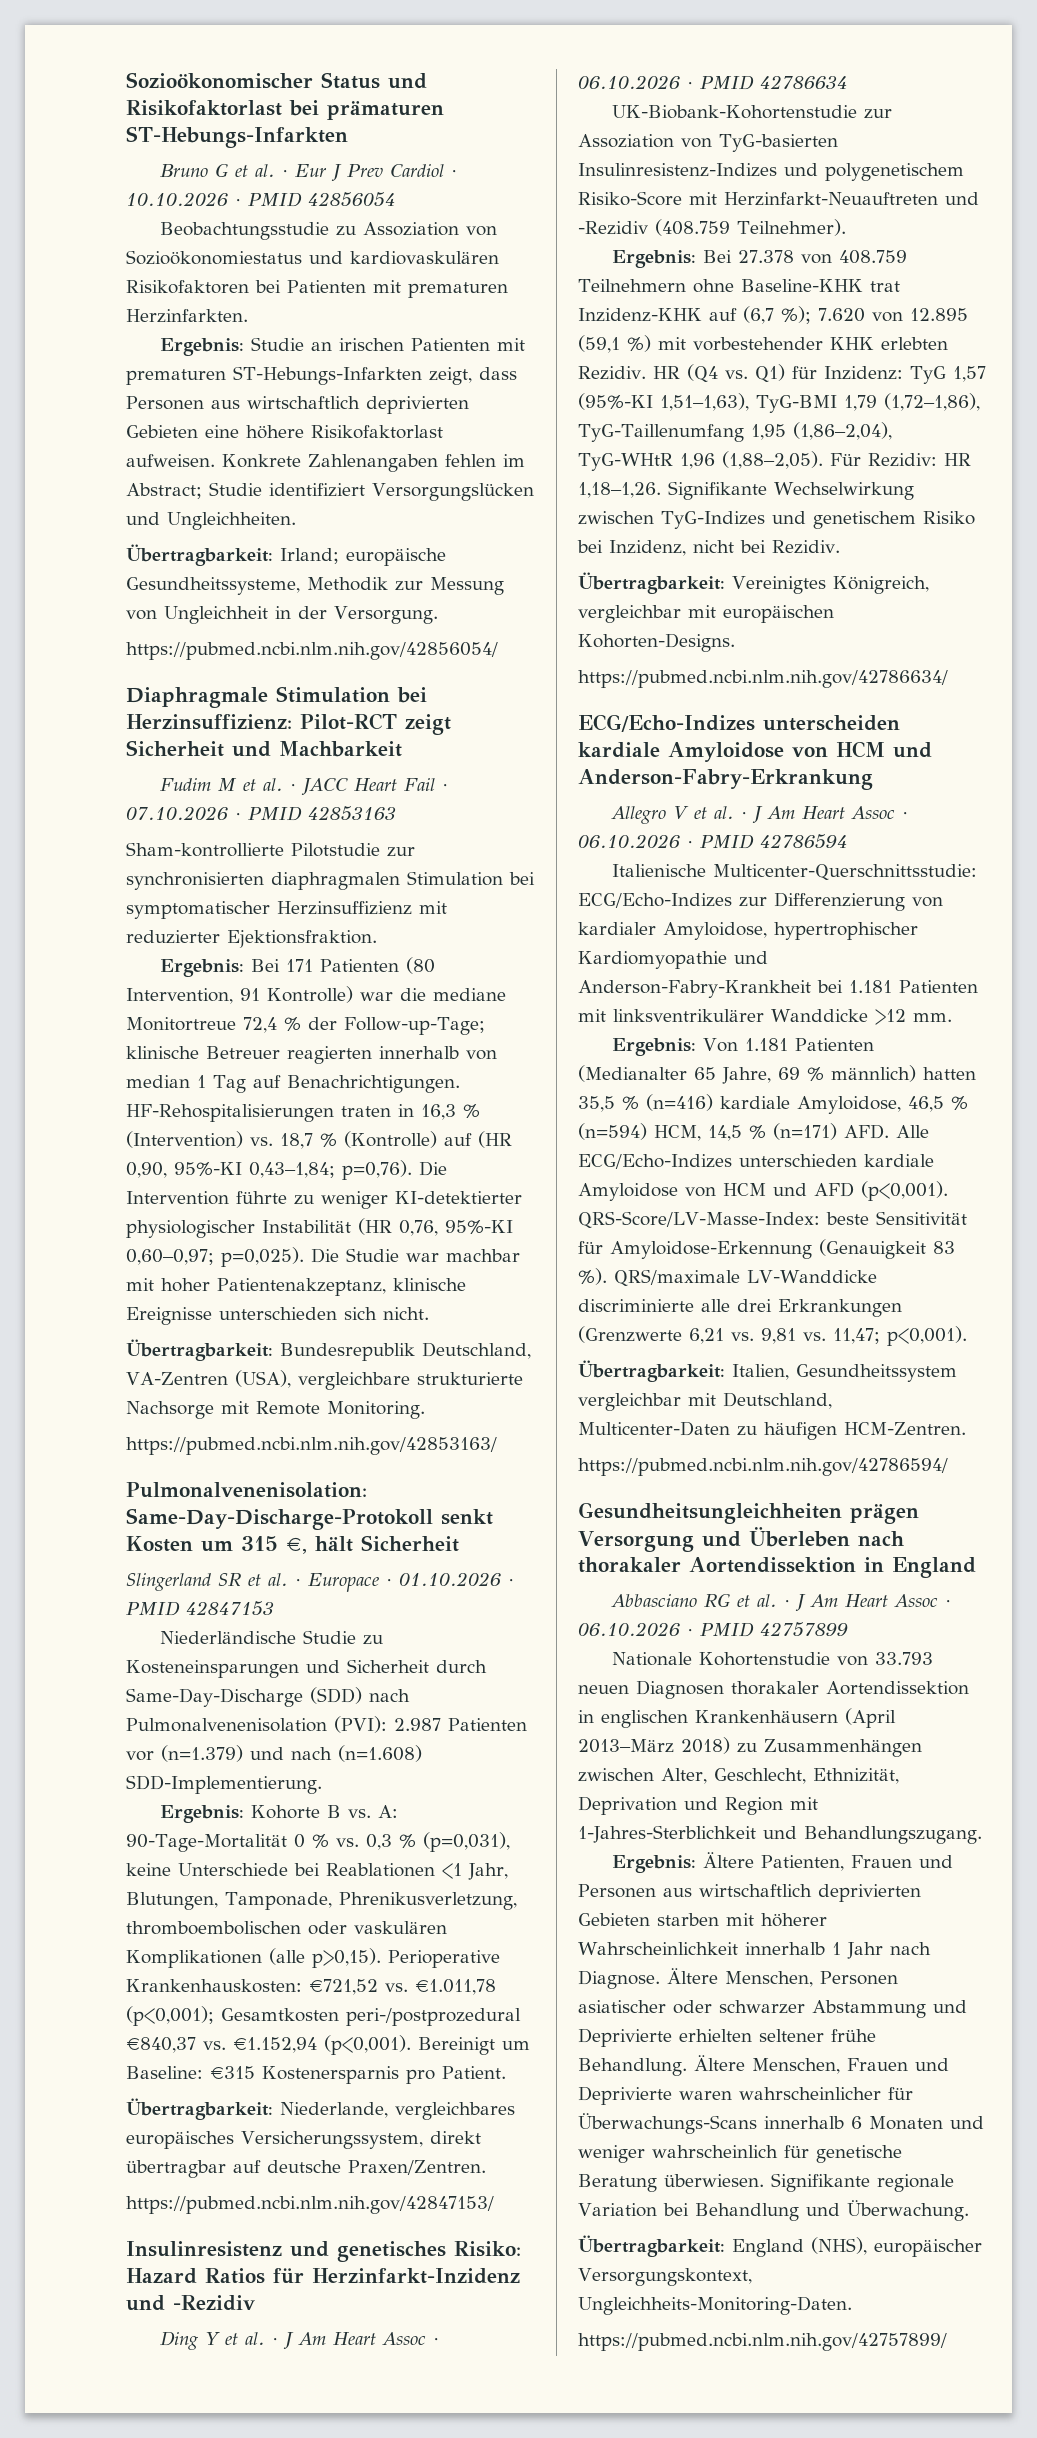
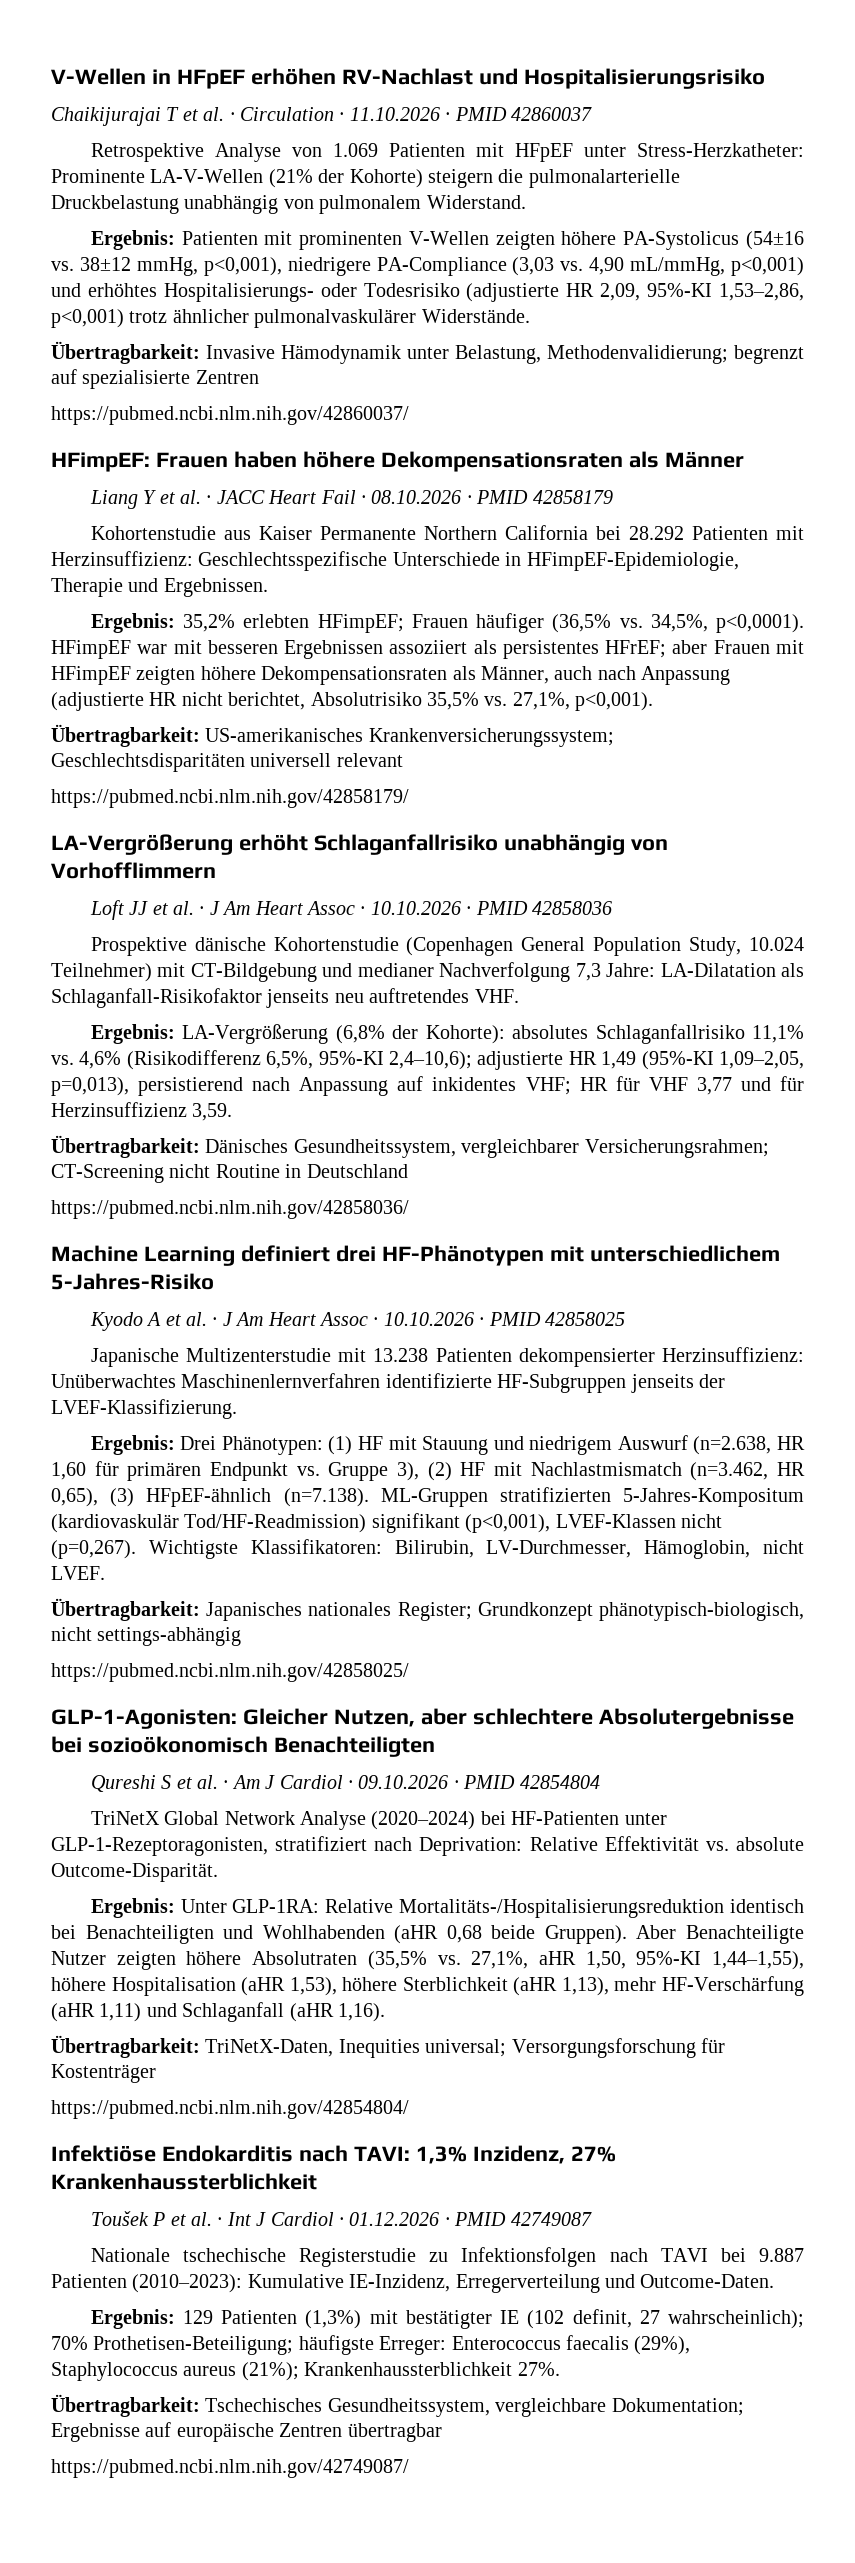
- Sozioökonomischer Status und Risikofaktorlast bei prämaturen ST-Hebungs-Infarkten
- Bruno G et al. · Eur J Prev Cardiol · 10.10.2026 · PMID 42856054
- Beobachtungsstudie zu Assoziation von Sozioökonomiestatus und kardiovaskulären Risikofaktoren bei Patienten mit prematuren Herzinfarkten.
- Ergebnis: Studie an irischen Patienten mit prematuren ST-Hebungs-Infarkten zeigt, dass Personen aus wirtschaftlich deprivierten Gebieten eine höhere Risikofaktorlast aufweisen. Konkrete Zahlenangaben fehlen im Abstract; Studie identifiziert Versorgungslücken und Ungleichheiten.
- Übertragbarkeit: Irland; europäische Gesundheitssysteme, Methodik zur Messung von Ungleichheit in der Versorgung.
- https://pubmed.ncbi.nlm.nih.gov/42856054/
- Diaphragmale Stimulation bei Herzinsuffizienz: Pilot-RCT zeigt Sicherheit und Machbarkeit
- Fudim M et al. · JACC Heart Fail · 07.10.2026 · PMID 42853163
- Sham-kontrollierte Pilotstudie zur synchronisierten diaphragmalen Stimulation bei symptomatischer Herzinsuffizienz mit reduzierter Ejektionsfraktion.
- Ergebnis: Bei 171 Patienten (80 Intervention, 91 Kontrolle) war die mediane Monitortreue 72,4 % der Follow-up-Tage; klinische Betreuer reagierten innerhalb von median 1 Tag auf Benachrichtigungen. HF-Rehospitalisierungen traten in 16,3 % (Intervention) vs. 18,7 % (Kontrolle) auf (HR 0,90, 95%-KI 0,43–1,84; p=0,76). Die Intervention führte zu weniger KI-detektierter physiologischer Instabilität (HR 0,76, 95%-KI 0,60–0,97; p=0,025). Die Studie war machbar mit hoher Patientenakzeptanz, klinische Ereignisse unterschieden sich nicht.
- Übertragbarkeit: Bundesrepublik Deutschland, VA-Zentren (USA), vergleichbare strukturierte Nachsorge mit Remote Monitoring.
- https://pubmed.ncbi.nlm.nih.gov/42853163/
- Pulmonalvenenisolation: Same-Day-Discharge-Protokoll senkt Kosten um 315 €, hält Sicherheit
- Slingerland SR et al. · Europace · 01.10.2026 · PMID 42847153
- Niederländische Studie zu Kosteneinsparungen und Sicherheit durch Same-Day-Discharge (SDD) nach Pulmonalvenenisolation (PVI): 2.987 Patienten vor (n=1.379) und nach (n=1.608) SDD-Implementierung.
- Ergebnis: Kohorte B vs. A: 90-Tage-Mortalität 0 % vs. 0,3 % (p=0,031), keine Unterschiede bei Reablationen <1 Jahr, Blutungen, Tamponade, Phrenikusverletzung, thromboembolischen oder vaskulären Komplikationen (alle p>0,15). Perioperative Krankenhauskosten: €721,52 vs. €1.011,78 (p<0,001); Gesamtkosten peri-/postprozedural €840,37 vs. €1.152,94 (p<0,001). Bereinigt um Baseline: €315 Kostenersparnis pro Patient.
- Übertragbarkeit: Niederlande, vergleichbares europäisches Versicherungssystem, direkt übertragbar auf deutsche Praxen/Zentren.
- https://pubmed.ncbi.nlm.nih.gov/42847153/
- Insulinresistenz und genetisches Risiko: Hazard Ratios für Herzinfarkt-Inzidenz und -Rezidiv
- Ding Y et al. · J Am Heart Assoc · 06.10.2026 · PMID 42786634
- UK-Biobank-Kohortenstudie zur Assoziation von TyG-basierten Insulinresistenz-Indizes und polygenetischem Risiko-Score mit Herzinfarkt-Neuauftreten und -Rezidiv (408.759 Teilnehmer).
- Ergebnis: Bei 27.378 von 408.759 Teilnehmern ohne Baseline-KHK trat Inzidenz-KHK auf (6,7 %); 7.620 von 12.895 (59,1 %) mit vorbestehender KHK erlebten Rezidiv. HR (Q4 vs. Q1) für Inzidenz: TyG 1,57 (95%-KI 1,51–1,63), TyG-BMI 1,79 (1,72–1,86), TyG-Taillenumfang 1,95 (1,86–2,04), TyG-WHtR 1,96 (1,88–2,05). Für Rezidiv: HR 1,18–1,26. Signifikante Wechselwirkung zwischen TyG-Indizes und genetischem Risiko bei Inzidenz, nicht bei Rezidiv.
- Übertragbarkeit: Vereinigtes Königreich, vergleichbar mit europäischen Kohorten-Designs.
- https://pubmed.ncbi.nlm.nih.gov/42786634/
- ECG/Echo-Indizes unterscheiden kardiale Amyloidose von HCM und Anderson-Fabry-Erkrankung
- Allegro V et al. · J Am Heart Assoc · 06.10.2026 · PMID 42786594
- Italienische Multicenter-Querschnittsstudie: ECG/Echo-Indizes zur Differenzierung von kardialer Amyloidose, hypertrophischer Kardiomyopathie und Anderson-Fabry-Krankheit bei 1.181 Patienten mit linksventrikulärer Wanddicke >12 mm.
- Ergebnis: Von 1.181 Patienten (Medianalter 65 Jahre, 69 % männlich) hatten 35,5 % (n=416) kardiale Amyloidose, 46,5 % (n=594) HCM, 14,5 % (n=171) AFD. Alle ECG/Echo-Indizes unterschieden kardiale Amyloidose von HCM und AFD (p<0,001). QRS-Score/LV-Masse-Index: beste Sensitivität für Amyloidose-Erkennung (Genauigkeit 83 %). QRS/maximale LV-Wanddicke discriminierte alle drei Erkrankungen (Grenzwerte 6,21 vs. 9,81 vs. 11,47; p<0,001).
- Übertragbarkeit: Italien, Gesundheitssystem vergleichbar mit Deutschland, Multicenter-Daten zu häufigen HCM-Zentren.
- https://pubmed.ncbi.nlm.nih.gov/42786594/
- Gesundheitsungleichheiten prägen Versorgung und Überleben nach thorakaler Aortendissektion in England
- Abbasciano RG et al. · J Am Heart Assoc · 06.10.2026 · PMID 42757899
- Nationale Kohortenstudie von 33.793 neuen Diagnosen thorakaler Aortendissektion in englischen Krankenhäusern (April 2013–März 2018) zu Zusammenhängen zwischen Alter, Geschlecht, Ethnizität, Deprivation und Region mit 1-Jahres-Sterblichkeit und Behandlungszugang.
- Ergebnis: Ältere Patienten, Frauen und Personen aus wirtschaftlich deprivierten Gebieten starben mit höherer Wahrscheinlichkeit innerhalb 1 Jahr nach Diagnose. Ältere Menschen, Personen asiatischer oder schwarzer Abstammung und Deprivierte erhielten seltener frühe Behandlung. Ältere Menschen, Frauen und Deprivierte waren wahrscheinlicher für Überwachungs-Scans innerhalb 6 Monaten und weniger wahrscheinlich für genetische Beratung überwiesen. Signifikante regionale Variation bei Behandlung und Überwachung.
- Übertragbarkeit: England (NHS), europäischer Versorgungskontext, Ungleichheits-Monitoring-Daten.
- https://pubmed.ncbi.nlm.nih.gov/42757899/
+ V-Wellen in HFpEF erhöhen RV-Nachlast und Hospitalisierungsrisiko
+ Chaikijurajai T et al. · Circulation · 11.10.2026 · PMID 42860037
+ Retrospektive Analyse von 1.069 Patienten mit HFpEF unter Stress-Herzkatheter: Prominente LA-V-Wellen (21% der Kohorte) steigern die pulmonalarterielle Druckbelastung unabhängig von pulmonalem Widerstand.
+ Ergebnis: Patienten mit prominenten V-Wellen zeigten höhere PA-Systolicus (54±16 vs. 38±12 mmHg, p<0,001), niedrigere PA-Compliance (3,03 vs. 4,90 mL/mmHg, p<0,001) und erhöhtes Hospitalisierungs- oder Todesrisiko (adjustierte HR 2,09, 95%-KI 1,53–2,86, p<0,001) trotz ähnlicher pulmonalvaskulärer Widerstände.
+ Übertragbarkeit: Invasive Hämodynamik unter Belastung, Methodenvalidierung; begrenzt auf spezialisierte Zentren
+ https://pubmed.ncbi.nlm.nih.gov/42860037/
+ HFimpEF: Frauen haben höhere Dekompensationsraten als Männer
+ Liang Y et al. · JACC Heart Fail · 08.10.2026 · PMID 42858179
+ Kohortenstudie aus Kaiser Permanente Northern California bei 28.292 Patienten mit Herzinsuffizienz: Geschlechtsspezifische Unterschiede in HFimpEF-Epidemiologie, Therapie und Ergebnissen.
+ Ergebnis: 35,2% erlebten HFimpEF; Frauen häufiger (36,5% vs. 34,5%, p<0,0001). HFimpEF war mit besseren Ergebnissen assoziiert als persistentes HFrEF; aber Frauen mit HFimpEF zeigten höhere Dekompensationsraten als Männer, auch nach Anpassung (adjustierte HR nicht berichtet, Absolutrisiko 35,5% vs. 27,1%, p<0,001).
+ Übertragbarkeit: US-amerikanisches Krankenversicherungssystem; Geschlechtsdisparitäten universell relevant
+ https://pubmed.ncbi.nlm.nih.gov/42858179/
+ LA-Vergrößerung erhöht Schlaganfallrisiko unabhängig von Vorhofflimmern
+ Loft JJ et al. · J Am Heart Assoc · 10.10.2026 · PMID 42858036
+ Prospektive dänische Kohortenstudie (Copenhagen General Population Study, 10.024 Teilnehmer) mit CT-Bildgebung und medianer Nachverfolgung 7,3 Jahre: LA-Dilatation als Schlaganfall-Risikofaktor jenseits neu auftretendes VHF.
+ Ergebnis: LA-Vergrößerung (6,8% der Kohorte): absolutes Schlaganfallrisiko 11,1% vs. 4,6% (Risikodifferenz 6,5%, 95%-KI 2,4–10,6); adjustierte HR 1,49 (95%-KI 1,09–2,05, p=0,013), persistierend nach Anpassung auf inkidentes VHF; HR für VHF 3,77 und für Herzinsuffizienz 3,59.
+ Übertragbarkeit: Dänisches Gesundheitssystem, vergleichbarer Versicherungsrahmen; CT-Screening nicht Routine in Deutschland
+ https://pubmed.ncbi.nlm.nih.gov/42858036/
+ Machine Learning definiert drei HF-Phänotypen mit unterschiedlichem 5-Jahres-Risiko
+ Kyodo A et al. · J Am Heart Assoc · 10.10.2026 · PMID 42858025
+ Japanische Multizenterstudie mit 13.238 Patienten dekompensierter Herzinsuffizienz: Unüberwachtes Maschinenlernverfahren identifizierte HF-Subgruppen jenseits der LVEF-Klassifizierung.
+ Ergebnis: Drei Phänotypen: (1) HF mit Stauung und niedrigem Auswurf (n=2.638, HR 1,60 für primären Endpunkt vs. Gruppe 3), (2) HF mit Nachlastmismatch (n=3.462, HR 0,65), (3) HFpEF-ähnlich (n=7.138). ML-Gruppen stratifizierten 5-Jahres-Kompositum (kardiovaskulär Tod/HF-Readmission) signifikant (p<0,001), LVEF-Klassen nicht (p=0,267). Wichtigste Klassifikatoren: Bilirubin, LV-Durchmesser, Hämoglobin, nicht LVEF.
+ Übertragbarkeit: Japanisches nationales Register; Grundkonzept phänotypisch-biologisch, nicht settings-abhängig
+ https://pubmed.ncbi.nlm.nih.gov/42858025/
+ GLP-1-Agonisten: Gleicher Nutzen, aber schlechtere Absolutergebnisse bei sozioökonomisch Benachteiligten
+ Qureshi S et al. · Am J Cardiol · 09.10.2026 · PMID 42854804
+ TriNetX Global Network Analyse (2020–2024) bei HF-Patienten unter GLP-1-Rezeptoragonisten, stratifiziert nach Deprivation: Relative Effektivität vs. absolute Outcome-Disparität.
+ Ergebnis: Unter GLP-1RA: Relative Mortalitäts-/Hospitalisierungsreduktion identisch bei Benachteiligten und Wohlhabenden (aHR 0,68 beide Gruppen). Aber Benachteiligte Nutzer zeigten höhere Absolutraten (35,5% vs. 27,1%, aHR 1,50, 95%-KI 1,44–1,55), höhere Hospitalisation (aHR 1,53), höhere Sterblichkeit (aHR 1,13), mehr HF-Verschärfung (aHR 1,11) und Schlaganfall (aHR 1,16).
+ Übertragbarkeit: TriNetX-Daten, Inequities universal; Versorgungsforschung für Kostenträger
+ https://pubmed.ncbi.nlm.nih.gov/42854804/
+ Infektiöse Endokarditis nach TAVI: 1,3% Inzidenz, 27% Krankenhaussterblichkeit
+ Toušek P et al. · Int J Cardiol · 01.12.2026 · PMID 42749087
+ Nationale tschechische Registerstudie zu Infektionsfolgen nach TAVI bei 9.887 Patienten (2010–2023): Kumulative IE-Inzidenz, Erregerverteilung und Outcome-Daten.
+ Ergebnis: 129 Patienten (1,3%) mit bestätigter IE (102 definit, 27 wahrscheinlich); 70% Prothetisen-Beteiligung; häufigste Erreger: Enterococcus faecalis (29%), Staphylococcus aureus (21%); Krankenhaussterblichkeit 27%.
+ Übertragbarkeit: Tschechisches Gesundheitssystem, vergleichbare Dokumentation; Ergebnisse auf europäische Zentren übertragbar
+ https://pubmed.ncbi.nlm.nih.gov/42749087/

